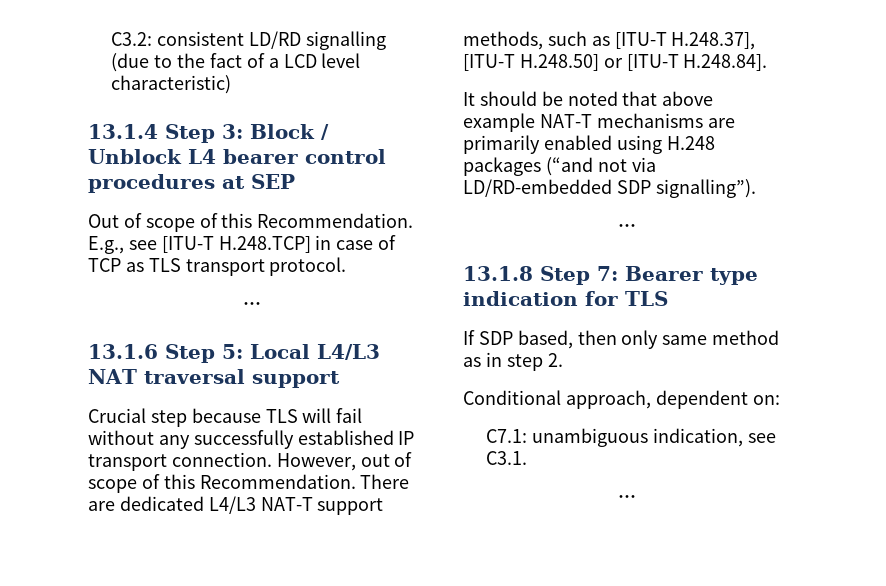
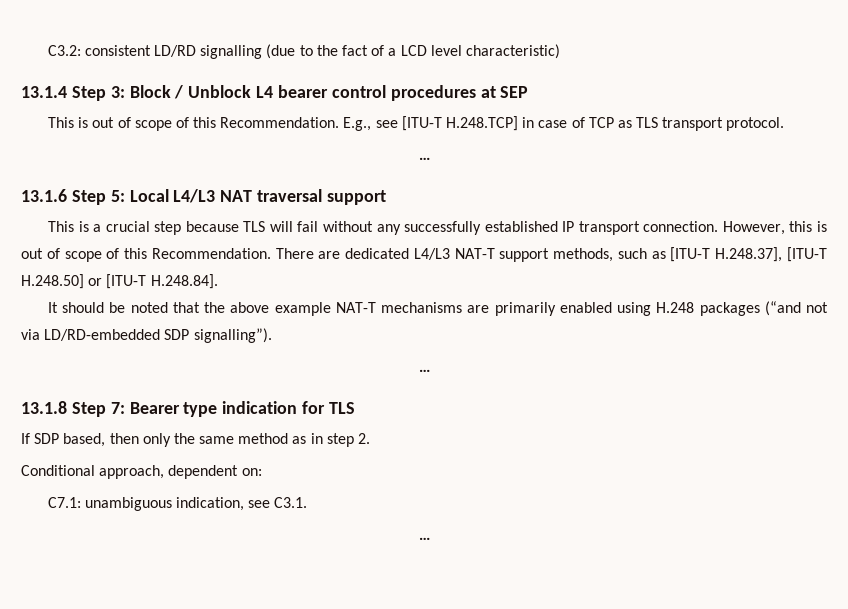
- Out of scope of this Recommendation.
+ This is out of scope of this Recommendation.
- Crucial step because TLS will fail without any successfully established IP transport connection.
+ This is a crucial step because TLS will fail without any successfully established IP transport connection.
- However, out of scope of this Recommendation.
+ However, this is out of scope of this Recommendation.
- It should be noted that above example NAT-T mechanisms are primarily enabled using H.248 packages (“and not via LD/RD-embedded SDP signalling”).
+ It should be noted that the above example NAT-T mechanisms are primarily enabled using H.248 packages (“and not via LD/RD-embedded SDP signalling”).
- If SDP based, then only same method as in step 2.
+ If SDP based, then only the same method as in step 2.

